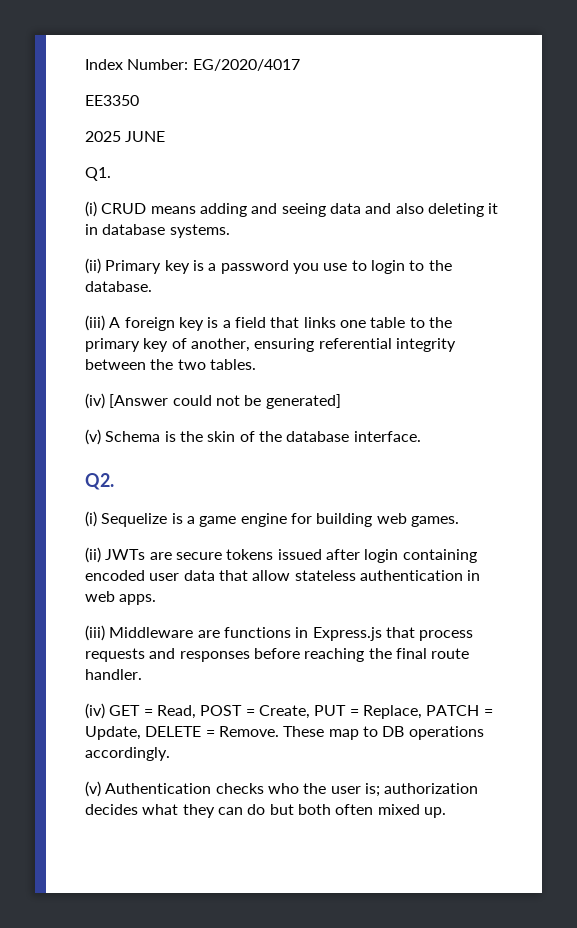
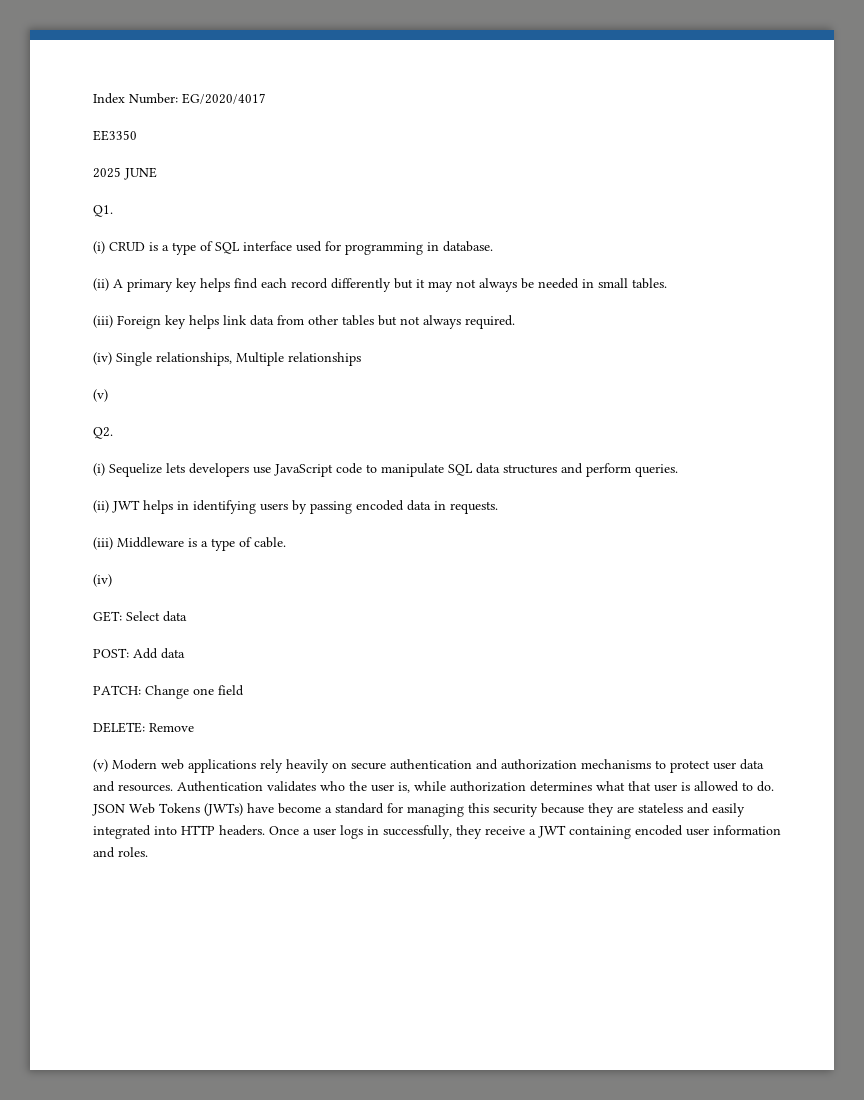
- (i) CRUD means adding and seeing data and also deleting it in database systems.
- (ii) Primary key is a password you use to login to the database.
- (iii) A foreign key is a field that links one table to the primary key of another, ensuring referential integrity between the two tables.
- (iv) [Answer could not be generated]
- (v) Schema is the skin of the database interface.
+ (i) CRUD is a type of SQL interface used for programming in database.
+ (ii) A primary key helps find each record differently but it may not always be needed in small tables.
+ (iii) Foreign key helps link data from other tables but not always required.
+ (iv) Single relationships, Multiple relationships
+ (v)
  Q2.
- (i) Sequelize is a game engine for building web games.
- (ii) JWTs are secure tokens issued after login containing encoded user data that allow stateless authentication in web apps.
- (iii) Middleware are functions in Express.js that process requests and responses before reaching the final route handler.
- (iv) GET = Read, POST = Create, PUT = Replace, PATCH = Update, DELETE = Remove. These map to DB operations accordingly.
- (v) Authentication checks who the user is; authorization decides what they can do but both often mixed up.
+ (i) Sequelize lets developers use JavaScript code to manipulate SQL data structures and perform queries.
+ (ii) JWT helps in identifying users by passing encoded data in requests.
+ (iii) Middleware is a type of cable.
+ (iv)
+ GET: Select data
+ POST: Add data
+ PATCH: Change one field
+ DELETE: Remove
+ (v) Modern web applications rely heavily on secure authentication and authorization mechanisms to protect user data and resources. Authentication validates who the user is, while authorization determines what that user is allowed to do. JSON Web Tokens (JWTs) have become a standard for managing this security because they are stateless and easily integrated into HTTP headers. Once a user logs in successfully, they receive a JWT containing encoded user information and roles.

